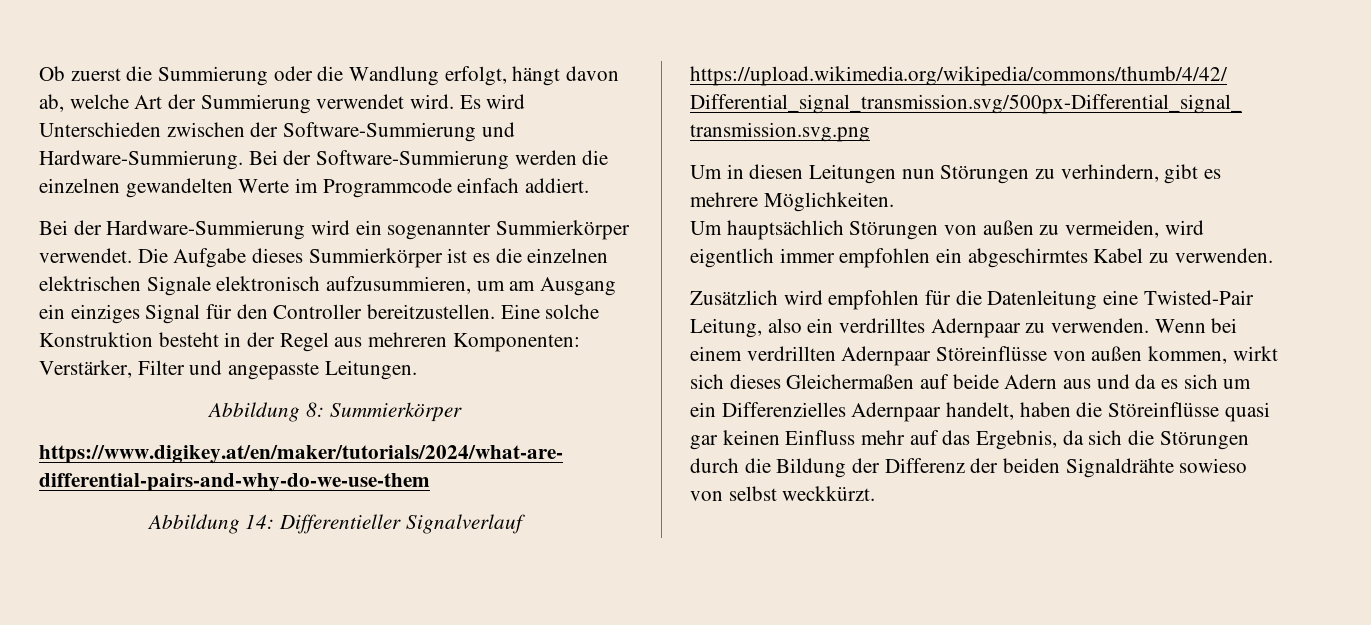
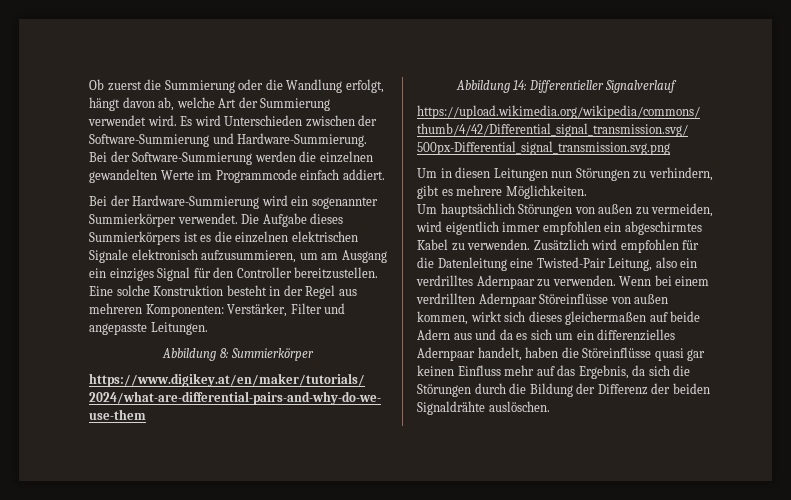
- Die Aufgabe dieses Summierkörper ist es die einzelnen elektrischen Signale elektronisch aufzusummieren, um am Ausgang ein einziges Signal für den Controller bereitzustellen.
+ Die Aufgabe dieses Summierkörpers ist es die einzelnen elektrischen Signale elektronisch aufzusummieren, um am Ausgang ein einziges Signal für den Controller bereitzustellen.
- Um hauptsächlich Störungen von außen zu vermeiden, wird eigentlich immer empfohlen ein abgeschirmtes Kabel zu verwenden.
- Zusätzlich wird empfohlen für die Datenleitung eine Twisted-Pair Leitung, also ein verdrilltes Adernpaar zu verwenden.
+ Um hauptsächlich Störungen von außen zu vermeiden, wird eigentlich immer empfohlen ein abgeschirmtes Kabel zu verwenden. Zusätzlich wird empfohlen für die Datenleitung eine Twisted-Pair Leitung, also ein verdrilltes Adernpaar zu verwenden.
- Wenn bei einem verdrillten Adernpaar Störeinflüsse von außen kommen, wirkt sich dieses Gleichermaßen auf beide Adern aus und da es sich um ein Differenzielles Adernpaar handelt, haben die Störeinflüsse quasi gar keinen Einfluss mehr auf das Ergebnis, da sich die Störungen durch die Bildung der Differenz der beiden Signaldrähte sowieso von selbst weckkürzt.
+ Wenn bei einem verdrillten Adernpaar Störeinflüsse von außen kommen, wirkt sich dieses gleichermaßen auf beide Adern aus und da es sich um ein differenzielles Adernpaar handelt, haben die Störeinflüsse quasi gar keinen Einfluss mehr auf das Ergebnis, da sich die Störungen durch die Bildung der Differenz der beiden Signaldrähte auslöschen.

